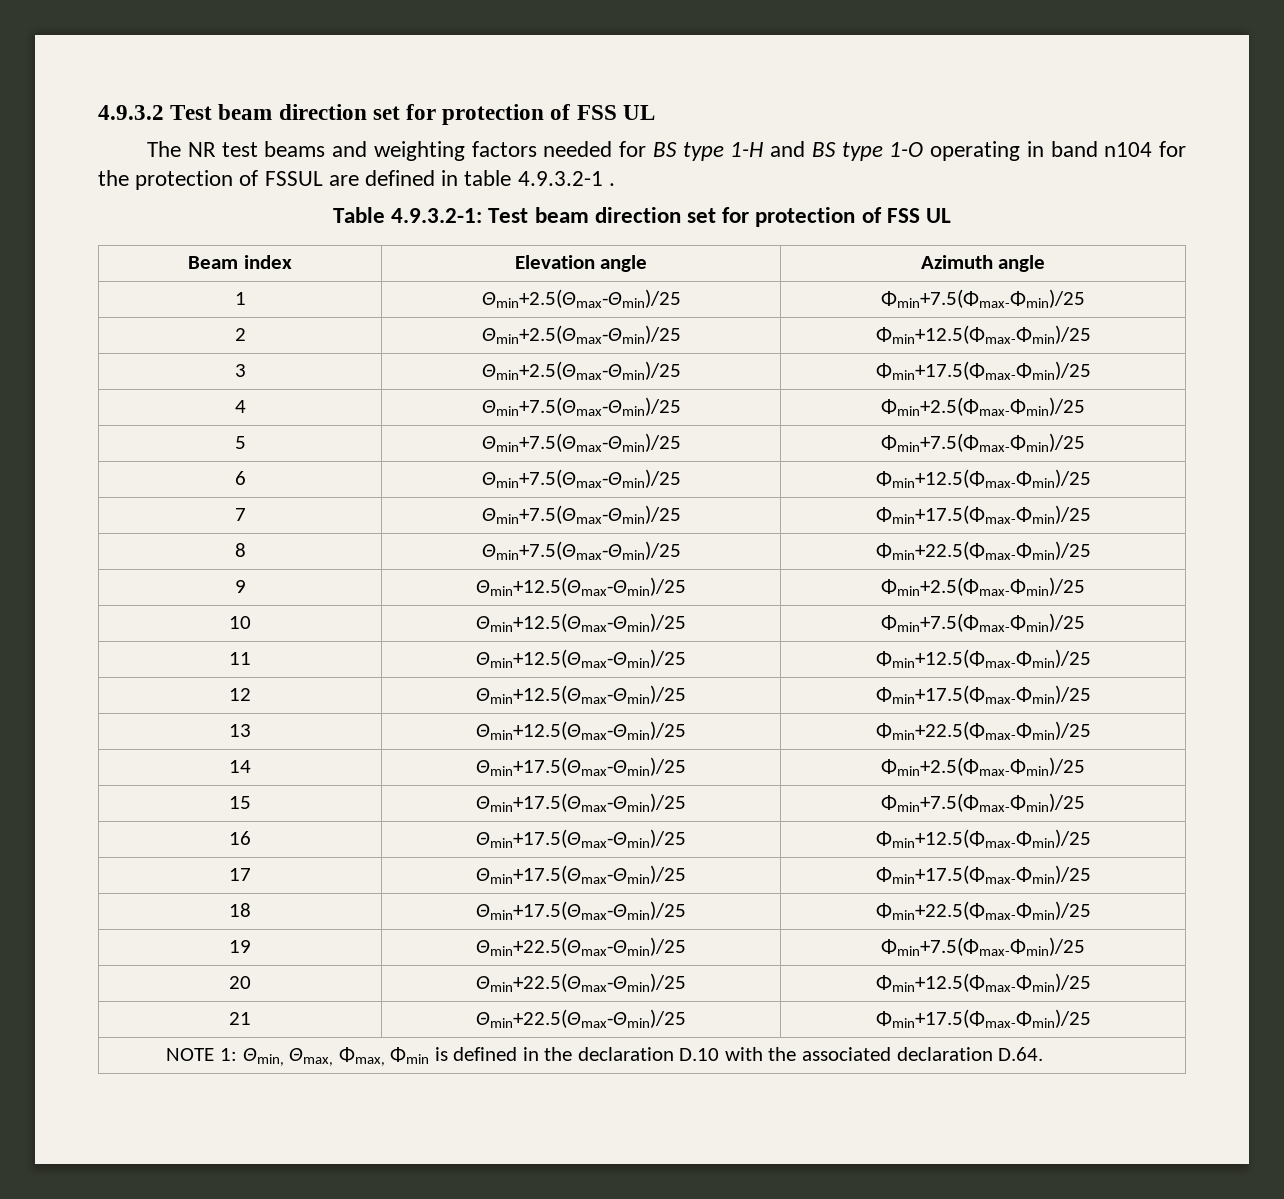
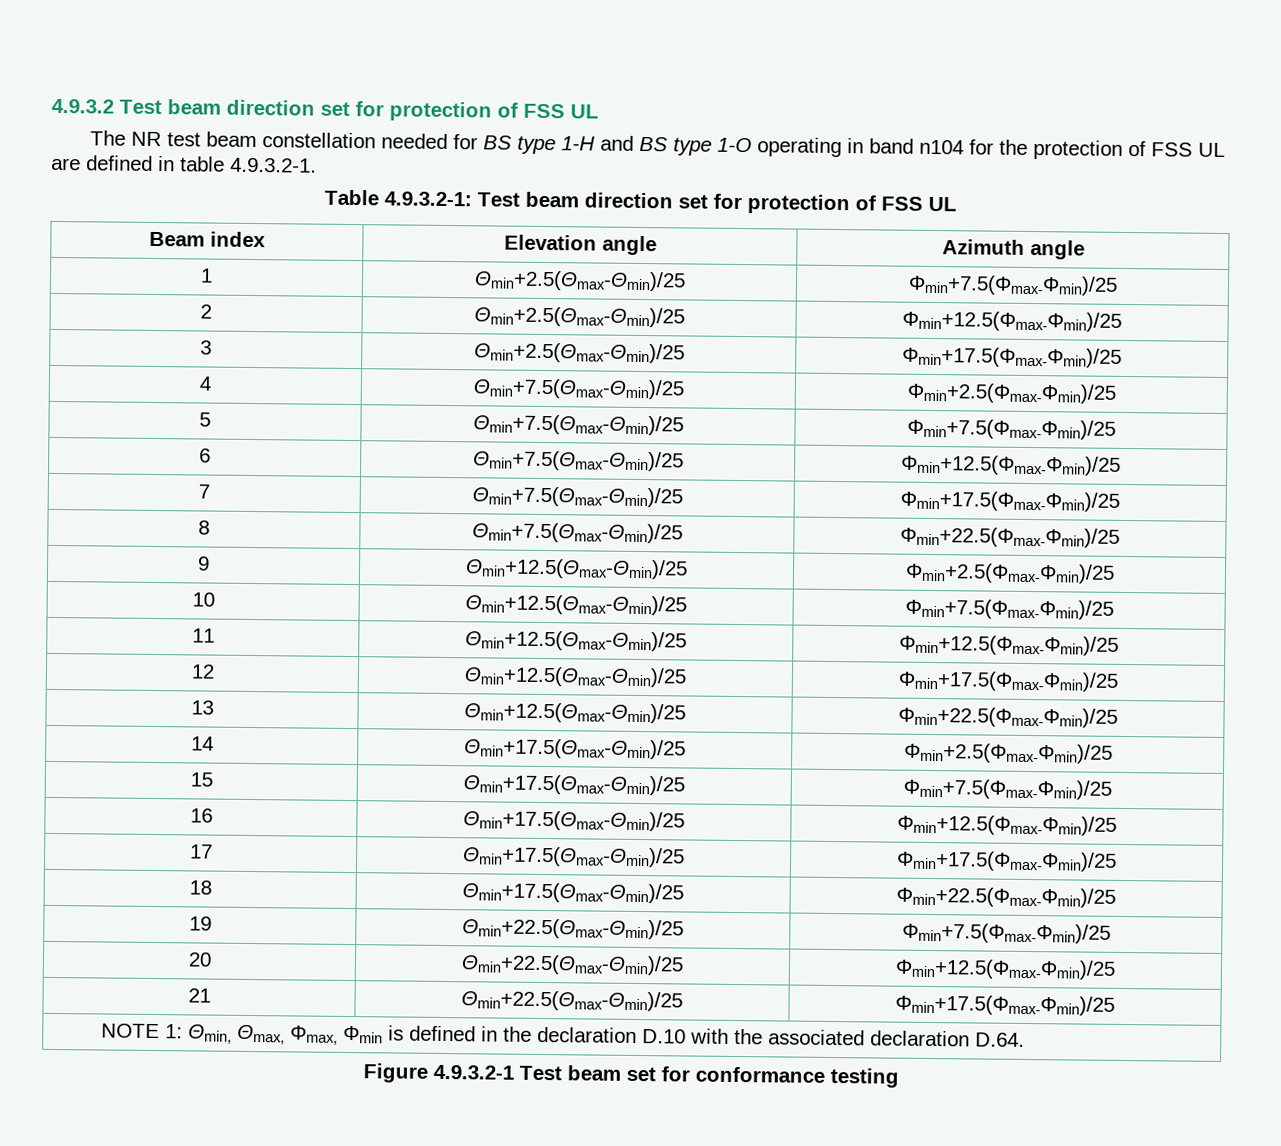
- The NR test beams and weighting factors needed for BS type 1-H and BS type 1-O operating in band n104 for the protection of FSSUL are defined in table 4.9.3.2-1 .
+ The NR test beam constellation needed for BS type 1-H and BS type 1-O operating in band n104 for the protection of FSS UL are defined in table 4.9.3.2-1.
+ Figure 4.9.3.2-1 Test beam set for conformance testing

